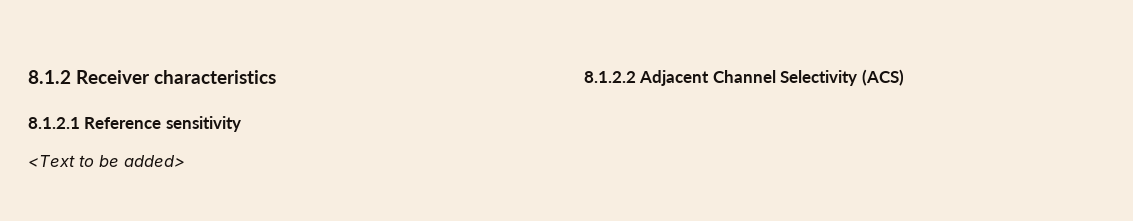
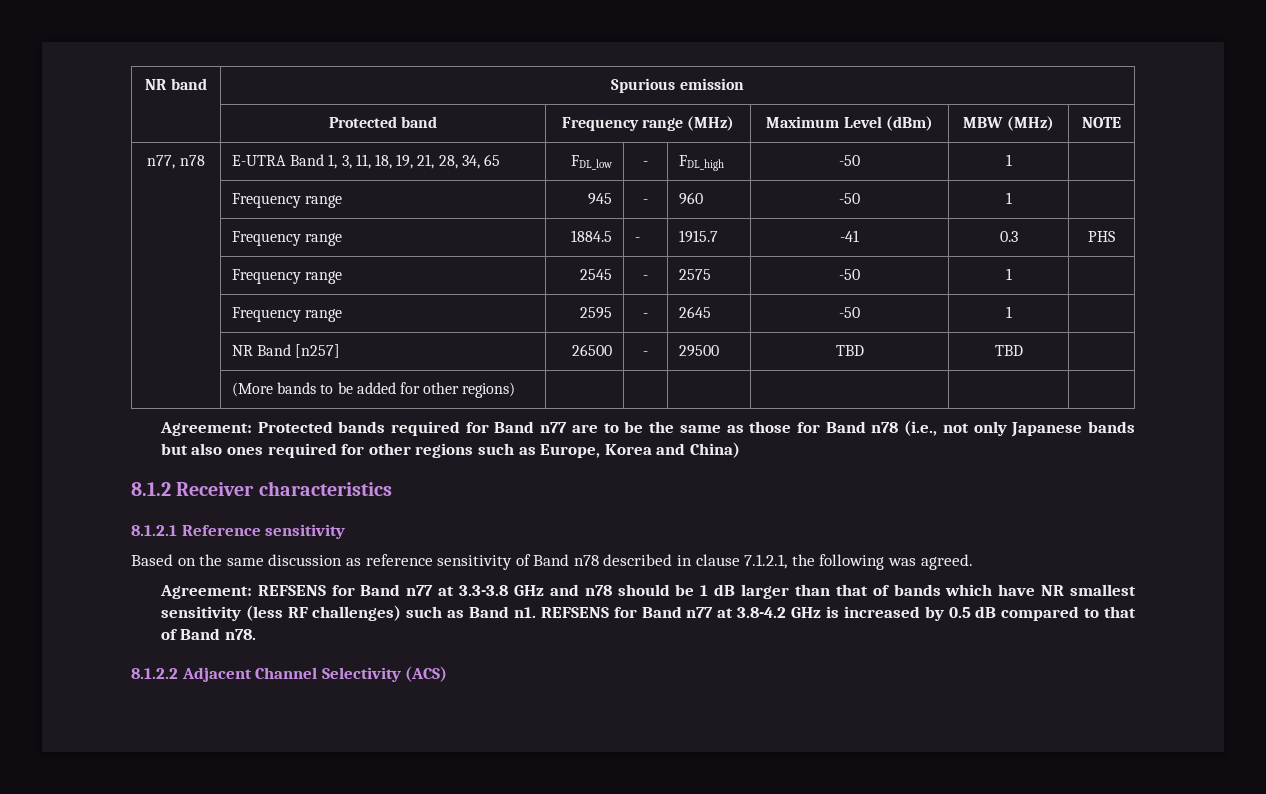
+ NR band | Spurious emission
+ | Protected band | Frequency range (MHz) | Maximum Level (dBm) | MBW (MHz) | NOTE
+ n77, n78 | E-UTRA Band 1, 3, 11, 18, 19, 21, 28, 34, 65 | FDL_low | - | FDL_high | -50 | 1 |
+ | Frequency range | 945 | - | 960 | -50 | 1 |
+ | Frequency range | 1884.5 | - | 1915.7 | -41 | 0.3 | PHS
+ | Frequency range | 2545 | - | 2575 | -50 | 1 |
+ | Frequency range | 2595 | - | 2645 | -50 | 1 |
+ | NR Band [n257] | 26500 | - | 29500 | TBD | TBD |
+ | (More bands to be added for other regions) | | | | | |
+ Agreement: Protected bands required for Band n77 are to be the same as those for Band n78 (i.e., not only Japanese bands but also ones required for other regions such as Europe, Korea and China)
- <Text to be added>
+ Based on the same discussion as reference sensitivity of Band n78 described in clause 7.1.2.1, the following was agreed.
+ Agreement: REFSENS for Band n77 at 3.3-3.8 GHz and n78 should be 1 dB larger than that of bands which have NR smallest sensitivity (less RF challenges) such as Band n1. REFSENS for Band n77 at 3.8-4.2 GHz is increased by 0.5 dB compared to that of Band n78.

